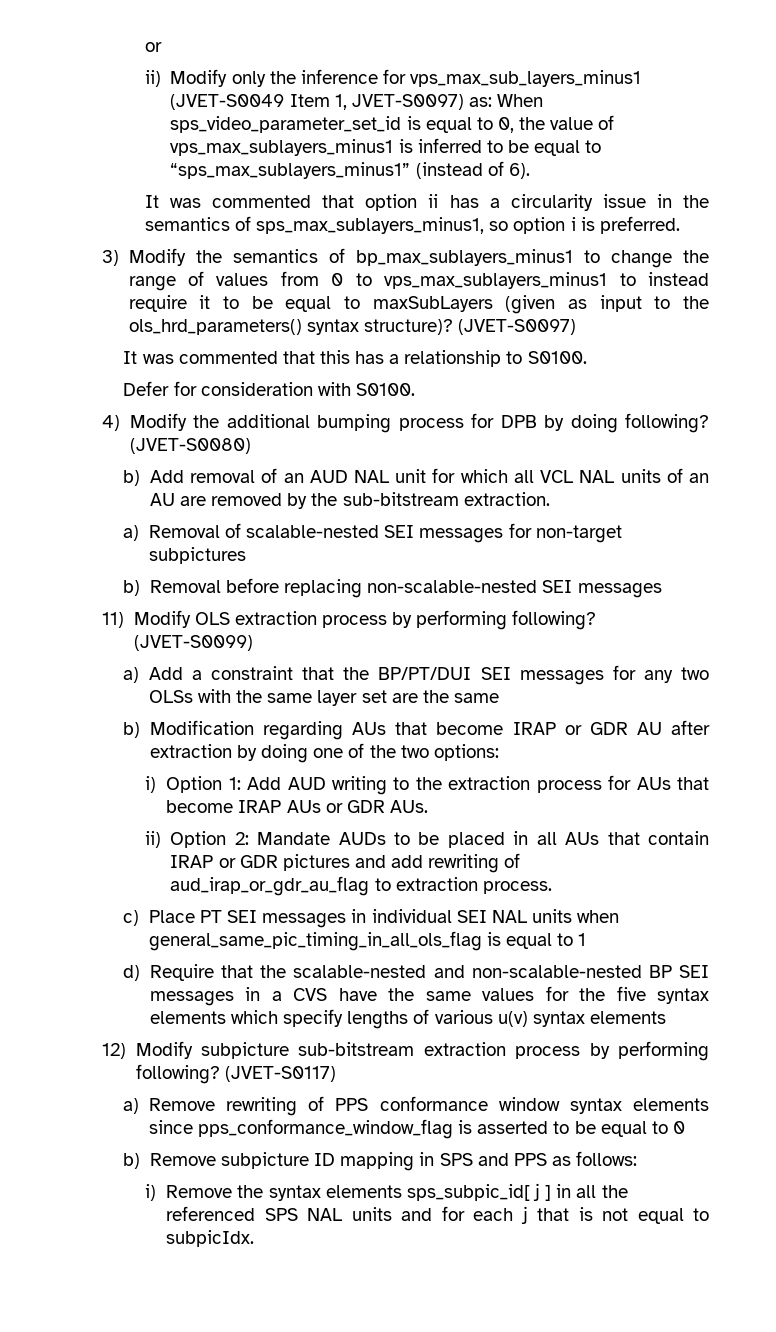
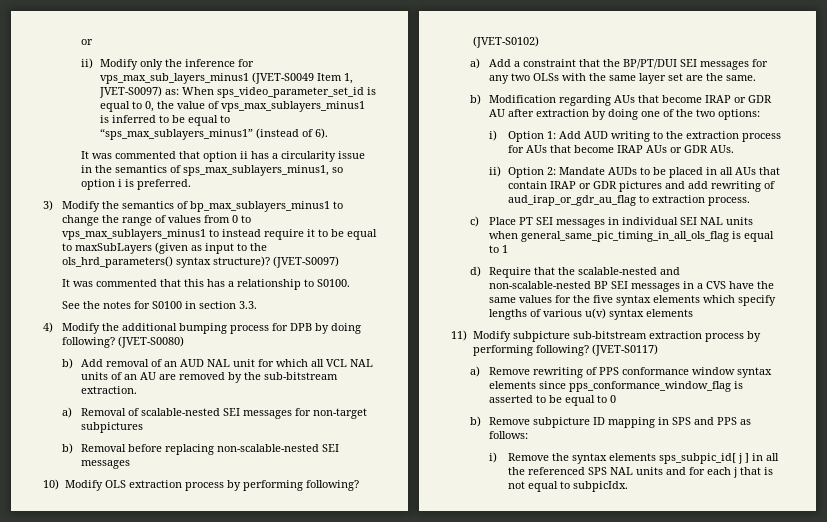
- Defer for consideration with S0100.
+ See the notes for S0100 in section 3.3.
- 11) Modify OLS extraction process by performing following?
+ 10) Modify OLS extraction process by performing following?
- (JVET-S0099)
+ (JVET-S0102)
- a) Add a constraint that the BP/PT/DUI SEI messages for any two OLSs with the same layer set are the same
+ a) Add a constraint that the BP/PT/DUI SEI messages for any two OLSs with the same layer set are the same.
- 12) Modify subpicture sub-bitstream extraction process by performing following?
+ 11) Modify subpicture sub-bitstream extraction process by performing following?

